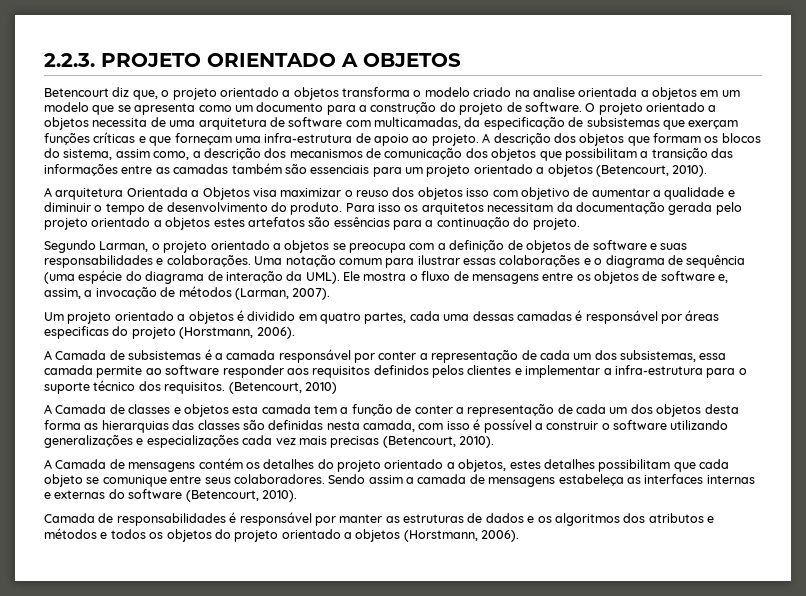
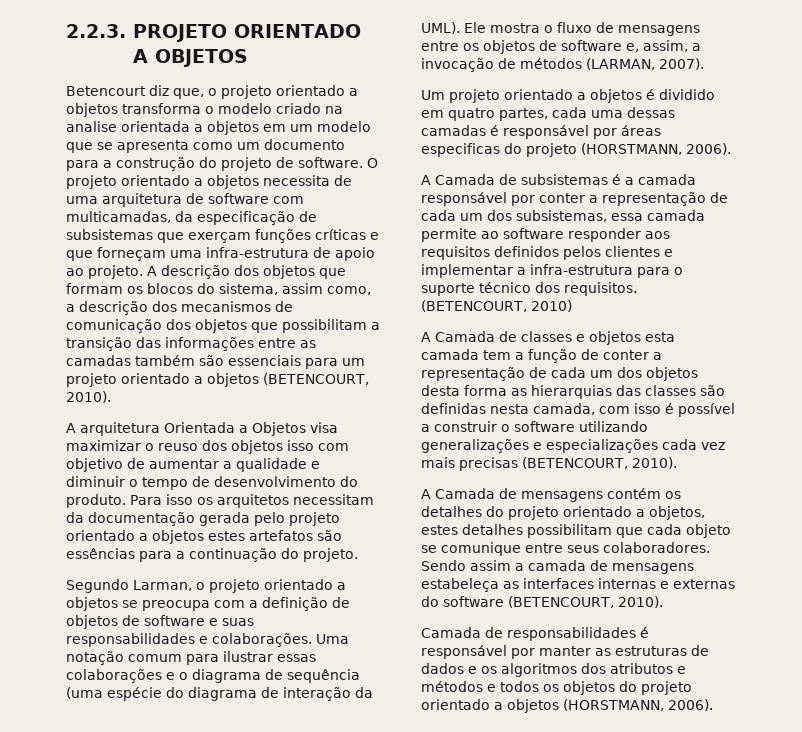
- A descrição dos objetos que formam os blocos do sistema, assim como, a descrição dos mecanismos de comunicação dos objetos que possibilitam a transição das informações entre as camadas também são essenciais para um projeto orientado a objetos (Betencourt, 2010).
+ A descrição dos objetos que formam os blocos do sistema, assim como, a descrição dos mecanismos de comunicação dos objetos que possibilitam a transição das informações entre as camadas também são essenciais para um projeto orientado a objetos (BETENCOURT, 2010).
- Ele mostra o fluxo de mensagens entre os objetos de software e, assim, a invocação de métodos (Larman, 2007).
+ Ele mostra o fluxo de mensagens entre os objetos de software e, assim, a invocação de métodos (LARMAN, 2007).
- Um projeto orientado a objetos é dividido em quatro partes, cada uma dessas camadas é responsável por áreas especificas do projeto (Horstmann, 2006).
+ Um projeto orientado a objetos é dividido em quatro partes, cada uma dessas camadas é responsável por áreas especificas do projeto (HORSTMANN, 2006).
- (Betencourt, 2010)
+ (BETENCOURT, 2010)
- A Camada de classes e objetos esta camada tem a função de conter a representação de cada um dos objetos desta forma as hierarquias das classes são definidas nesta camada, com isso é possível a construir o software utilizando generalizações e especializações cada vez mais precisas (Betencourt, 2010).
+ A Camada de classes e objetos esta camada tem a função de conter a representação de cada um dos objetos desta forma as hierarquias das classes são definidas nesta camada, com isso é possível a construir o software utilizando generalizações e especializações cada vez mais precisas (BETENCOURT, 2010).
- Sendo assim a camada de mensagens estabeleça as interfaces internas e externas do software (Betencourt, 2010).
+ Sendo assim a camada de mensagens estabeleça as interfaces internas e externas do software (BETENCOURT, 2010).
- Camada de responsabilidades é responsável por manter as estruturas de dados e os algoritmos dos atributos e métodos e todos os objetos do projeto orientado a objetos (Horstmann, 2006).
+ Camada de responsabilidades é responsável por manter as estruturas de dados e os algoritmos dos atributos e métodos e todos os objetos do projeto orientado a objetos (HORSTMANN, 2006).

